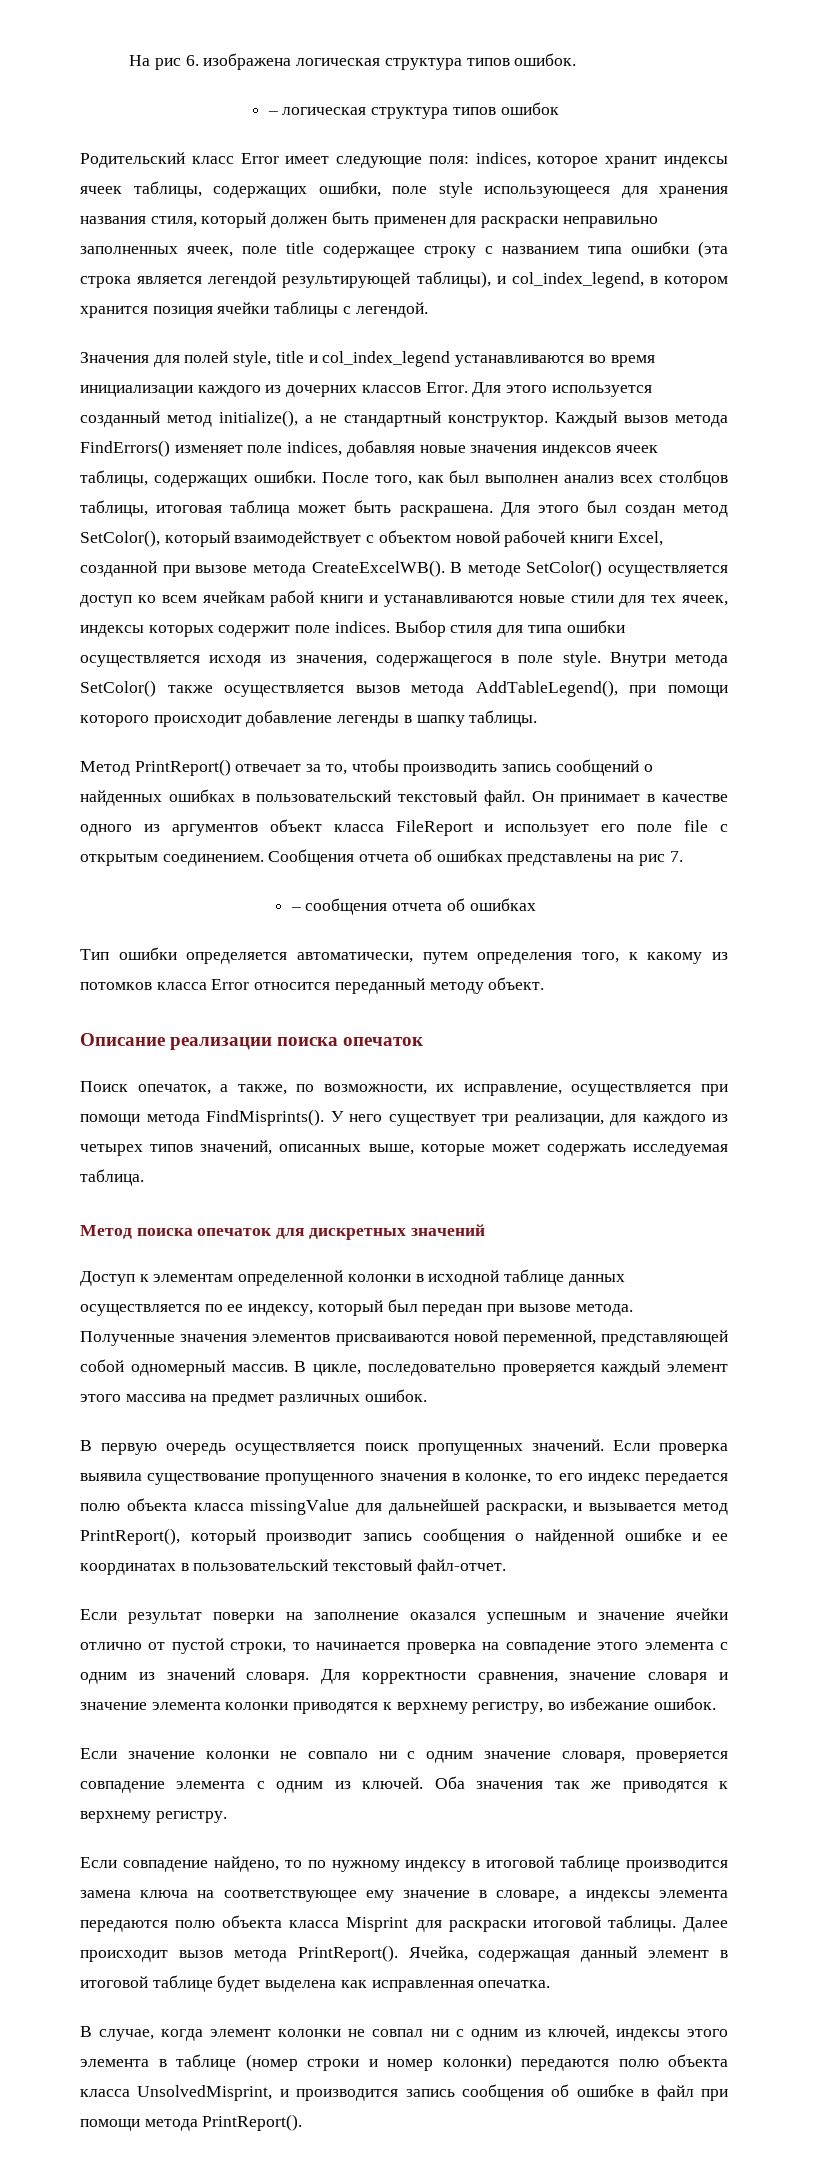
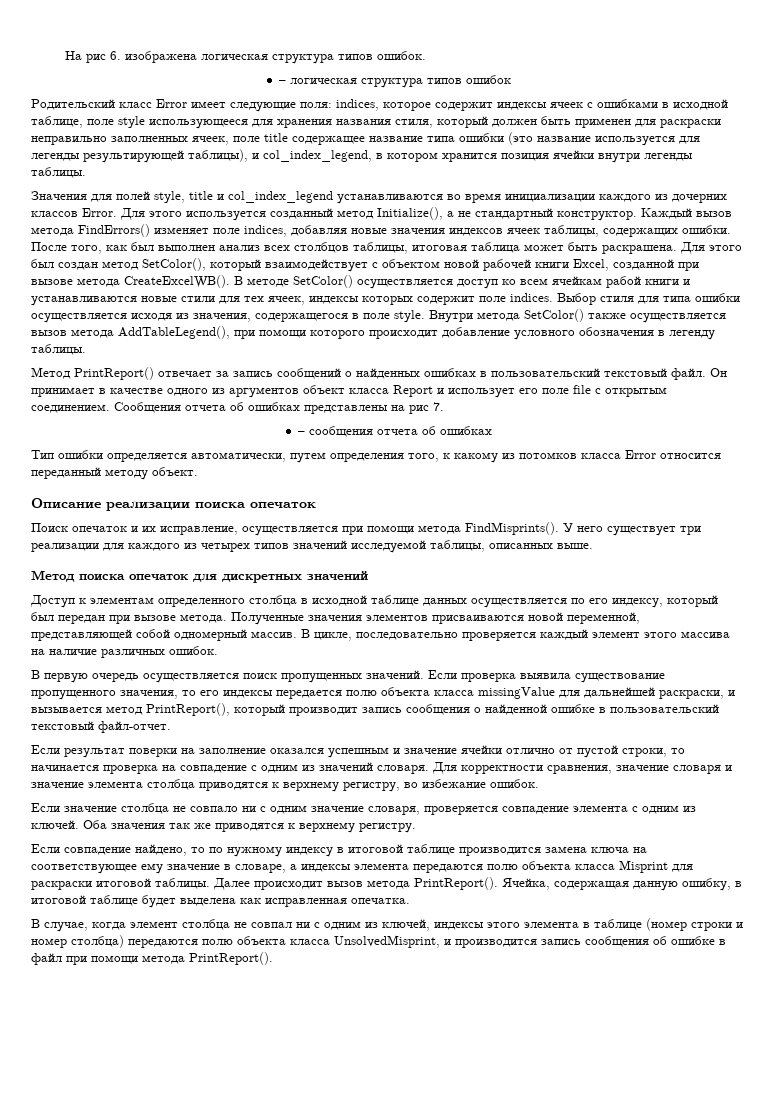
- Родительский класс Error имеет следующие поля: indices, которое хранит индексы ячеек таблицы, содержащих ошибки, поле style использующееся для хранения названия стиля, который должен быть применен для раскраски неправильно заполненных ячеек, поле title содержащее строку с названием типа ошибки (эта строка является легендой результирующей таблицы), и col_index_legend, в котором хранится позиция ячейки таблицы с легендой.
+ Родительский класс Error имеет следующие поля: indices, которое содержит индексы ячеек с ошибками в исходной таблице, поле style использующееся для хранения названия стиля, который должен быть применен для раскраски неправильно заполненных ячеек, поле title содержащее название типа ошибки (это название используется для легенды результирующей таблицы), и col_index_legend, в котором хранится позиция ячейки внутри легенды таблицы.
- Для этого используется созданный метод initialize(), а не стандартный конструктор.
+ Для этого используется созданный метод Initialize(), а не стандартный конструктор.
- Внутри метода SetColor() также осуществляется вызов метода AddTableLegend(), при помощи которого происходит добавление легенды в шапку таблицы.
+ Внутри метода SetColor() также осуществляется вызов метода AddTableLegend(), при помощи которого происходит добавление условного обозначения в легенду таблицы.
- Метод PrintReport() отвечает за то, чтобы производить запись сообщений о найденных ошибках в пользовательский текстовый файл.
+ Метод PrintReport() отвечает за запись сообщений о найденных ошибках в пользовательский текстовый файл.
- Он принимает в качестве одного из аргументов объект класса FileReport и использует его поле file с открытым соединением.
+ Он принимает в качестве одного из аргументов объект класса Report и использует его поле file с открытым соединением.
- Поиск опечаток, а также, по возможности, их исправление, осуществляется при помощи метода FindMisprints().
+ Поиск опечаток и их исправление, осуществляется при помощи метода FindMisprints().
- У него существует три реализации, для каждого из четырех типов значений, описанных выше, которые может содержать исследуемая таблица.
+ У него существует три реализации для каждого из четырех типов значений исследуемой таблицы, описанных выше.
- Доступ к элементам определенной колонки в исходной таблице данных осуществляется по ее индексу, который был передан при вызове метода.
+ Доступ к элементам определенного столбца в исходной таблице данных осуществляется по его индексу, который был передан при вызове метода.
- В цикле, последовательно проверяется каждый элемент этого массива на предмет различных ошибок.
+ В цикле, последовательно проверяется каждый элемент этого массива на наличие различных ошибок.
- Если проверка выявила существование пропущенного значения в колонке, то его индекс передается полю объекта класса missingValue для дальнейшей раскраски, и вызывается метод PrintReport(), который производит запись сообщения о найденной ошибке и ее координатах в пользовательский текстовый файл-отчет.
+ Если проверка выявила существование пропущенного значения, то его индексы передается полю объекта класса missingValue для дальнейшей раскраски, и вызывается метод PrintReport(), который производит запись сообщения о найденной ошибке в пользовательский текстовый файл-отчет.
- Если результат поверки на заполнение оказался успешным и значение ячейки отлично от пустой строки, то начинается проверка на совпадение этого элемента с одним из значений словаря.
+ Если результат поверки на заполнение оказался успешным и значение ячейки отлично от пустой строки, то начинается проверка на совпадение с одним из значений словаря.
- Для корректности сравнения, значение словаря и значение элемента колонки приводятся к верхнему регистру, во избежание ошибок.
+ Для корректности сравнения, значение словаря и значение элемента столбца приводятся к верхнему регистру, во избежание ошибок.
- Если значение колонки не совпало ни с одним значение словаря, проверяется совпадение элемента с одним из ключей.
+ Если значение столбца не совпало ни с одним значение словаря, проверяется совпадение элемента с одним из ключей.
- Ячейка, содержащая данный элемент в итоговой таблице будет выделена как исправленная опечатка.
+ Ячейка, содержащая данную ошибку, в итоговой таблице будет выделена как исправленная опечатка.
- В случае, когда элемент колонки не совпал ни с одним из ключей, индексы этого элемента в таблице (номер строки и номер колонки) передаются полю объекта класса UnsolvedMisprint, и производится запись сообщения об ошибке в файл при помощи метода PrintReport().
+ В случае, когда элемент столбца не совпал ни с одним из ключей, индексы этого элемента в таблице (номер строки и номер столбца) передаются полю объекта класса UnsolvedMisprint, и производится запись сообщения об ошибке в файл при помощи метода PrintReport().

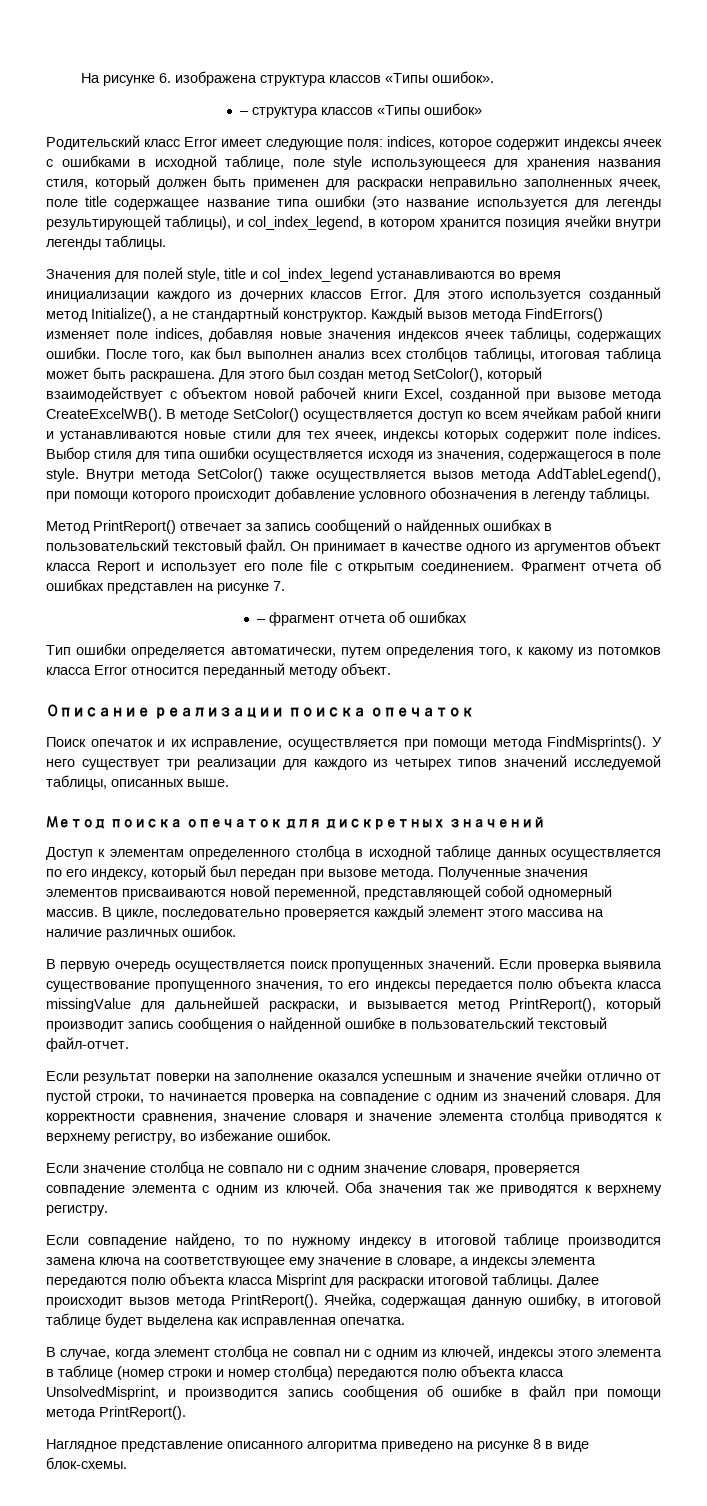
- На рис 6. изображена логическая структура типов ошибок.
- – логическая структура типов ошибок
+ На рисунке 6. изображена структура классов «Типы ошибок».
+ – структура классов «Типы ошибок»
- Сообщения отчета об ошибках представлены на рис 7.
+ Фрагмент отчета об ошибках представлен на рисунке 7.
- – сообщения отчета об ошибках
+ – фрагмент отчета об ошибках
+ Наглядное представление описанного алгоритма приведено на рисунке 8 в виде блок-схемы.

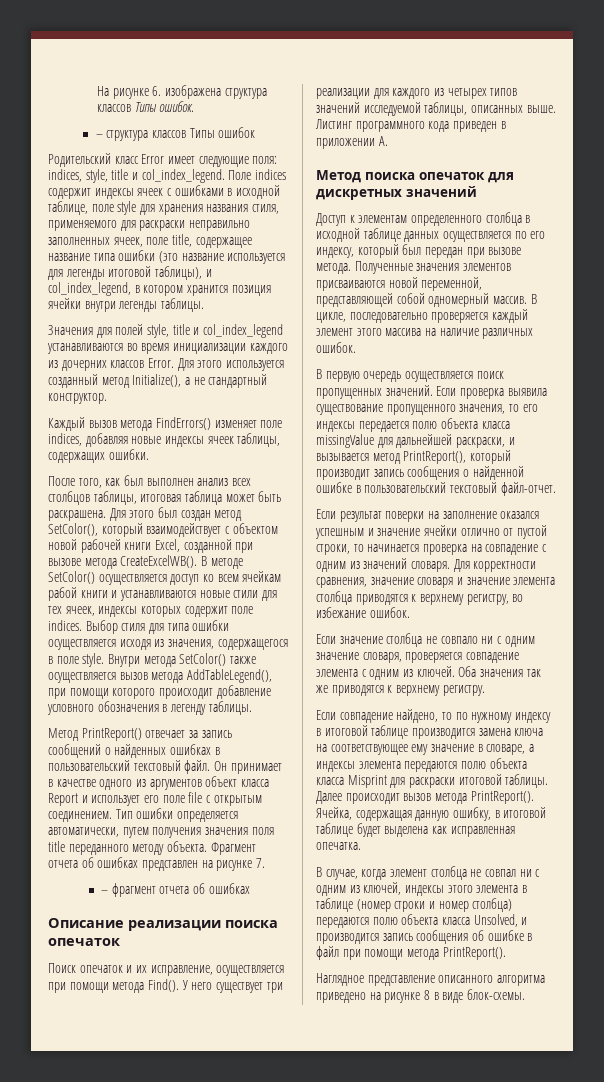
- На рисунке 6. изображена структура классов «Типы ошибок».
+ На рисунке 6. изображена структура классов Типы ошибок.
- – структура классов «Типы ошибок»
+ – структура классов Типы ошибок
- Родительский класс Error имеет следующие поля: indices, которое содержит индексы ячеек с ошибками в исходной таблице, поле style использующееся для хранения названия стиля, который должен быть применен для раскраски неправильно заполненных ячеек, поле title содержащее название типа ошибки (это название используется для легенды результирующей таблицы), и col_index_legend, в котором хранится позиция ячейки внутри легенды таблицы.
+ Родительский класс Error имеет следующие поля: indices, style, title и col_index_legend. Поле indices содержит индексы ячеек с ошибками в исходной таблице, поле style для хранения названия стиля, применяемого для раскраски неправильно заполненных ячеек, поле title, содержащее название типа ошибки (это название используется для легенды итоговой таблицы), и col_index_legend, в котором хранится позиция ячейки внутри легенды таблицы.
- Для этого используется созданный метод Initialize(), а не стандартный конструктор. Каждый вызов метода FindErrors() изменяет поле indices, добавляя новые значения индексов ячеек таблицы, содержащих ошибки. После того, как был выполнен анализ всех столбцов таблицы, итоговая таблица может быть раскрашена.
+ Для этого используется созданный метод Initialize(), а не стандартный конструктор.
+ Каждый вызов метода FindErrors() изменяет поле indices, добавляя новые индексы ячеек таблицы, содержащих ошибки.
+ После того, как был выполнен анализ всех столбцов таблицы, итоговая таблица может быть раскрашена.
+ Тип ошибки определяется автоматически, путем получения значения поля title переданного методу объекта.
- Тип ошибки определяется автоматически, путем определения того, к какому из потомков класса Error относится переданный методу объект.
- Поиск опечаток и их исправление, осуществляется при помощи метода FindMisprints().
+ Поиск опечаток и их исправление, осуществляется при помощи метода Find().
+ Листинг программного кода приведен в приложении А.
- В случае, когда элемент столбца не совпал ни с одним из ключей, индексы этого элемента в таблице (номер строки и номер столбца) передаются полю объекта класса UnsolvedMisprint, и производится запись сообщения об ошибке в файл при помощи метода PrintReport().
+ В случае, когда элемент столбца не совпал ни с одним из ключей, индексы этого элемента в таблице (номер строки и номер столбца) передаются полю объекта класса Unsolved, и производится запись сообщения об ошибке в файл при помощи метода PrintReport().

